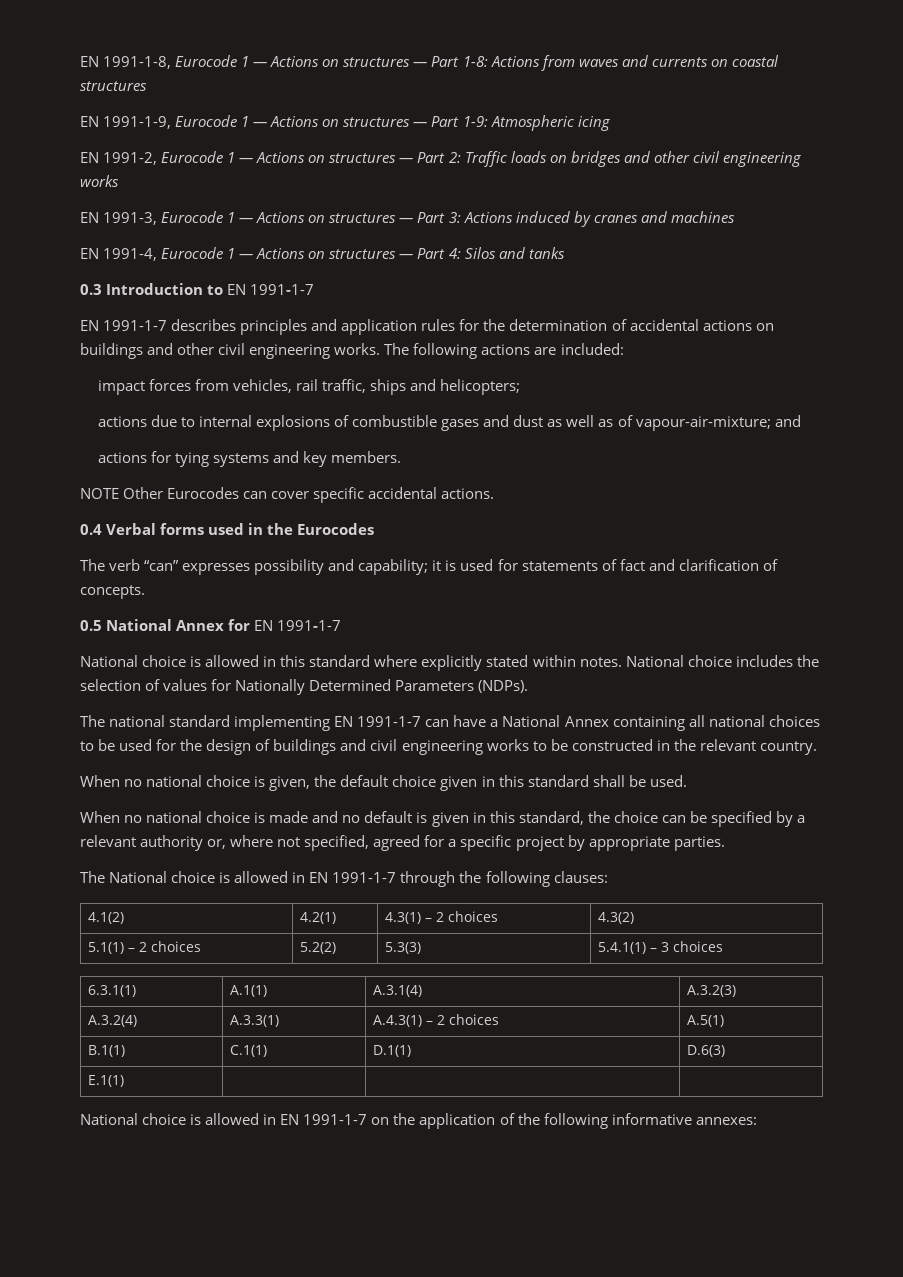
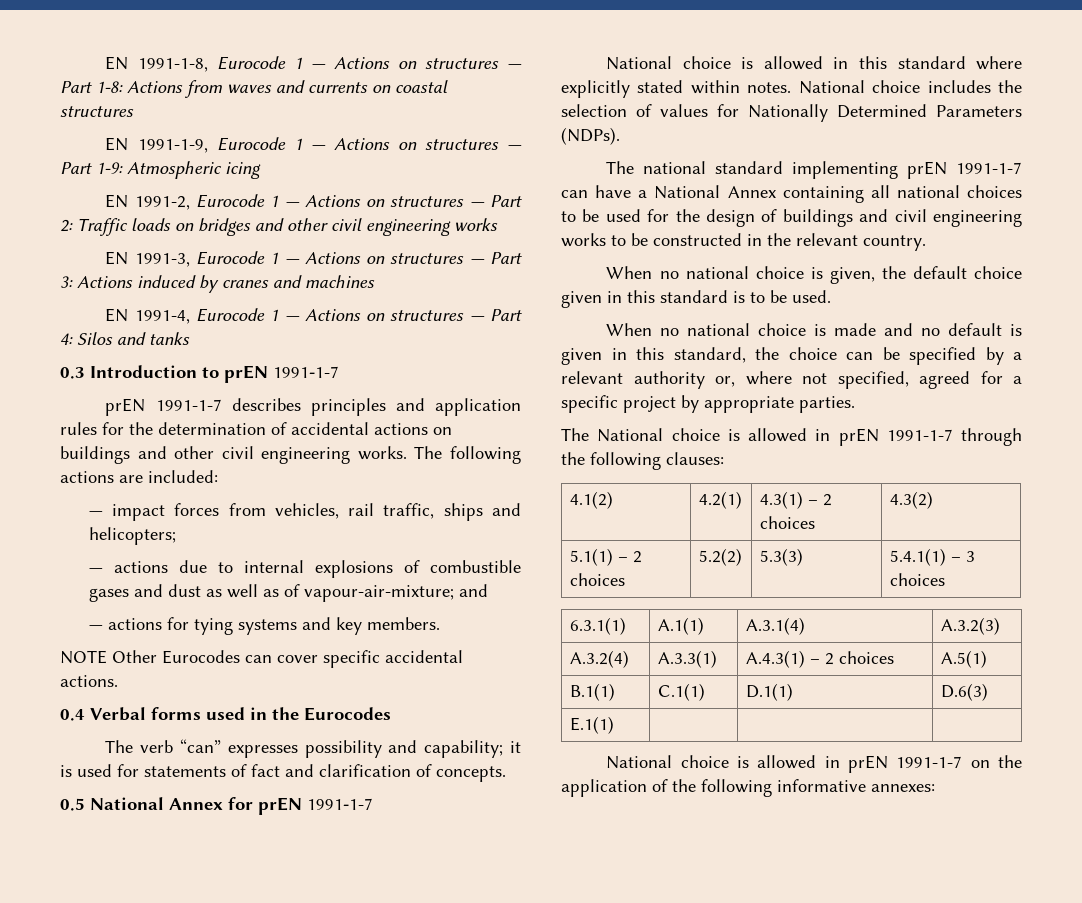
- 0.3 Introduction to EN 1991-1-7
- EN 1991-1-7 describes principles and application rules for the determination of accidental actions on buildings and other civil engineering works.
+ 0.3 Introduction to prEN 1991-1-7
+ prEN 1991-1-7 describes principles and application rules for the determination of accidental actions on buildings and other civil engineering works.
- impact forces from vehicles, rail traffic, ships and helicopters;
+ — impact forces from vehicles, rail traffic, ships and helicopters;
- actions due to internal explosions of combustible gases and dust as well as of vapour-air-mixture; and
+ — actions due to internal explosions of combustible gases and dust as well as of vapour-air-mixture; and
- actions for tying systems and key members.
+ — actions for tying systems and key members.
- 0.5 National Annex for EN 1991-1-7
+ 0.5 National Annex for prEN 1991-1-7
- The national standard implementing EN 1991-1-7 can have a National Annex containing all national choices to be used for the design of buildings and civil engineering works to be constructed in the relevant country.
+ The national standard implementing prEN 1991-1-7 can have a National Annex containing all national choices to be used for the design of buildings and civil engineering works to be constructed in the relevant country.
- When no national choice is given, the default choice given in this standard shall be used.
+ When no national choice is given, the default choice given in this standard is to be used.
- The National choice is allowed in EN 1991-1-7 through the following clauses:
+ The National choice is allowed in prEN 1991-1-7 through the following clauses:
- National choice is allowed in EN 1991-1-7 on the application of the following informative annexes:
+ National choice is allowed in prEN 1991-1-7 on the application of the following informative annexes:

